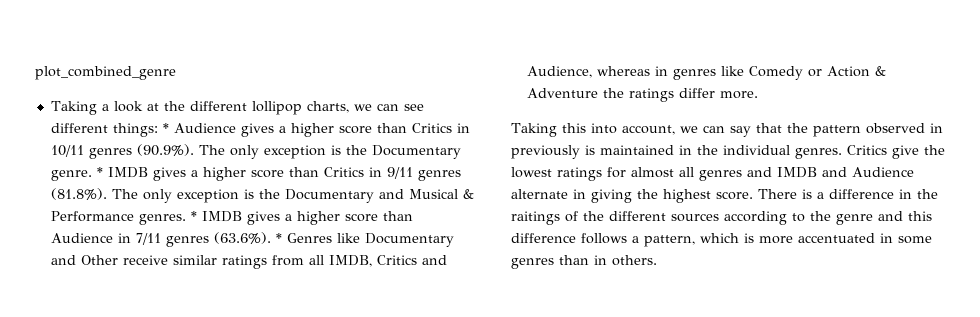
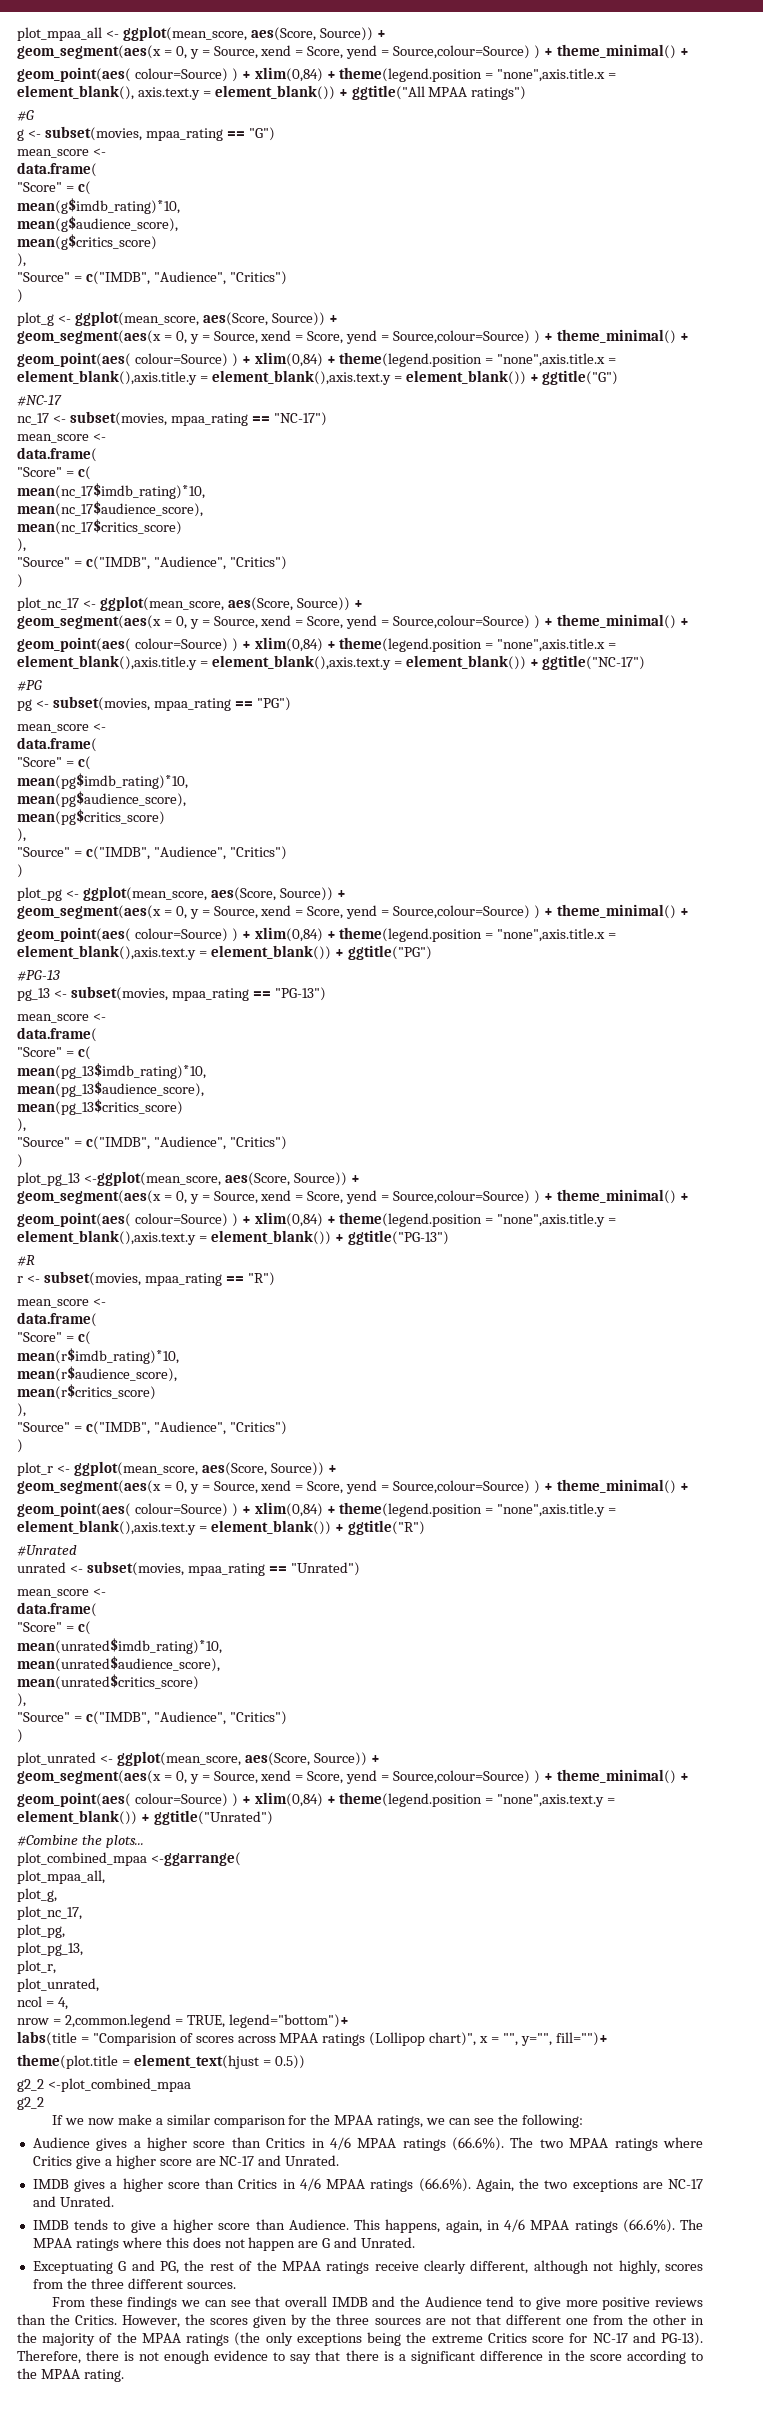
- plot_combined_genre
- Taking a look at the different lollipop charts, we can see different things: * Audience gives a higher score than Critics in 10/11 genres (90.9%). The only exception is the Documentary genre. * IMDB gives a higher score than Critics in 9/11 genres (81.8%). The only exception is the Documentary and Musical & Performance genres. * IMDB gives a higher score than Audience in 7/11 genres (63.6%). * Genres like Documentary and Other receive similar ratings from all IMDB, Critics and Audience, whereas in genres like Comedy or Action & Adventure the ratings differ more.
- Taking this into account, we can say that the pattern observed in previously is maintained in the individual genres. Critics give the lowest ratings for almost all genres and IMDB and Audience alternate in giving the highest score. There is a difference in the raitings of the different sources according to the genre and this difference follows a pattern, which is more accentuated in some genres than in others.
+ plot_mpaa_all <- ggplot(mean_score, aes(Score, Source)) +
+ geom_segment(aes(x = 0, y = Source, xend = Score, yend = Source,colour=Source) ) + theme_minimal() +
+ geom_point(aes( colour=Source) ) + xlim(0,84) + theme(legend.position = "none",axis.title.x = element_blank(), axis.text.y = element_blank()) + ggtitle("All MPAA ratings")
+ #G
+ g <- subset(movies, mpaa_rating == "G")
+ mean_score <-
+ data.frame(
+ "Score" = c(
+ mean(g$imdb_rating)*10,
+ mean(g$audience_score),
+ mean(g$critics_score)
+ ),
+ "Source" = c("IMDB", "Audience", "Critics")
+ )
+ plot_g <- ggplot(mean_score, aes(Score, Source)) +
+ geom_segment(aes(x = 0, y = Source, xend = Score, yend = Source,colour=Source) ) + theme_minimal() +
+ geom_point(aes( colour=Source) ) + xlim(0,84) + theme(legend.position = "none",axis.title.x = element_blank(),axis.title.y = element_blank(),axis.text.y = element_blank()) + ggtitle("G")
+ #NC-17
+ nc_17 <- subset(movies, mpaa_rating == "NC-17")
+ mean_score <-
+ data.frame(
+ "Score" = c(
+ mean(nc_17$imdb_rating)*10,
+ mean(nc_17$audience_score),
+ mean(nc_17$critics_score)
+ ),
+ "Source" = c("IMDB", "Audience", "Critics")
+ )
+ plot_nc_17 <- ggplot(mean_score, aes(Score, Source)) +
+ geom_segment(aes(x = 0, y = Source, xend = Score, yend = Source,colour=Source) ) + theme_minimal() +
+ geom_point(aes( colour=Source) ) + xlim(0,84) + theme(legend.position = "none",axis.title.x = element_blank(),axis.title.y = element_blank(),axis.text.y = element_blank()) + ggtitle("NC-17")
+ #PG
+ pg <- subset(movies, mpaa_rating == "PG")
+ mean_score <-
+ data.frame(
+ "Score" = c(
+ mean(pg$imdb_rating)*10,
+ mean(pg$audience_score),
+ mean(pg$critics_score)
+ ),
+ "Source" = c("IMDB", "Audience", "Critics")
+ )
+ plot_pg <- ggplot(mean_score, aes(Score, Source)) +
+ geom_segment(aes(x = 0, y = Source, xend = Score, yend = Source,colour=Source) ) + theme_minimal() +
+ geom_point(aes( colour=Source) ) + xlim(0,84) + theme(legend.position = "none",axis.title.x = element_blank(),axis.text.y = element_blank()) + ggtitle("PG")
+ #PG-13
+ pg_13 <- subset(movies, mpaa_rating == "PG-13")
+ mean_score <-
+ data.frame(
+ "Score" = c(
+ mean(pg_13$imdb_rating)*10,
+ mean(pg_13$audience_score),
+ mean(pg_13$critics_score)
+ ),
+ "Source" = c("IMDB", "Audience", "Critics")
+ )
+ plot_pg_13 <-ggplot(mean_score, aes(Score, Source)) +
+ geom_segment(aes(x = 0, y = Source, xend = Score, yend = Source,colour=Source) ) + theme_minimal() +
+ geom_point(aes( colour=Source) ) + xlim(0,84) + theme(legend.position = "none",axis.title.y = element_blank(),axis.text.y = element_blank()) + ggtitle("PG-13")
+ #R
+ r <- subset(movies, mpaa_rating == "R")
+ mean_score <-
+ data.frame(
+ "Score" = c(
+ mean(r$imdb_rating)*10,
+ mean(r$audience_score),
+ mean(r$critics_score)
+ ),
+ "Source" = c("IMDB", "Audience", "Critics")
+ )
+ plot_r <- ggplot(mean_score, aes(Score, Source)) +
+ geom_segment(aes(x = 0, y = Source, xend = Score, yend = Source,colour=Source) ) + theme_minimal() +
+ geom_point(aes( colour=Source) ) + xlim(0,84) + theme(legend.position = "none",axis.title.y = element_blank(),axis.text.y = element_blank()) + ggtitle("R")
+ #Unrated
+ unrated <- subset(movies, mpaa_rating == "Unrated")
+ mean_score <-
+ data.frame(
+ "Score" = c(
+ mean(unrated$imdb_rating)*10,
+ mean(unrated$audience_score),
+ mean(unrated$critics_score)
+ ),
+ "Source" = c("IMDB", "Audience", "Critics")
+ )
+ plot_unrated <- ggplot(mean_score, aes(Score, Source)) +
+ geom_segment(aes(x = 0, y = Source, xend = Score, yend = Source,colour=Source) ) + theme_minimal() +
+ geom_point(aes( colour=Source) ) + xlim(0,84) + theme(legend.position = "none",axis.text.y = element_blank()) + ggtitle("Unrated")
+ #Combine the plots...
+ plot_combined_mpaa <-ggarrange(
+ plot_mpaa_all,
+ plot_g,
+ plot_nc_17,
+ plot_pg,
+ plot_pg_13,
+ plot_r,
+ plot_unrated,
+ ncol = 4,
+ nrow = 2,common.legend = TRUE, legend="bottom")+
+ labs(title = "Comparision of scores across MPAA ratings (Lollipop chart)", x = "", y="", fill="")+
+ theme(plot.title = element_text(hjust = 0.5))
+ g2_2 <-plot_combined_mpaa
+ g2_2
+ If we now make a similar comparison for the MPAA ratings, we can see the following:
+ Audience gives a higher score than Critics in 4/6 MPAA ratings (66.6%). The two MPAA ratings where Critics give a higher score are NC-17 and Unrated.
+ IMDB gives a higher score than Critics in 4/6 MPAA ratings (66.6%). Again, the two exceptions are NC-17 and Unrated.
+ IMDB tends to give a higher score than Audience. This happens, again, in 4/6 MPAA ratings (66.6%). The MPAA ratings where this does not happen are G and Unrated.
+ Exceptuating G and PG, the rest of the MPAA ratings receive clearly different, although not highly, scores from the three different sources.
+ From these findings we can see that overall IMDB and the Audience tend to give more positive reviews than the Critics. However, the scores given by the three sources are not that different one from the other in the majority of the MPAA ratings (the only exceptions being the extreme Critics score for NC-17 and PG-13). Therefore, there is not enough evidence to say that there is a significant difference in the score according to the MPAA rating.

